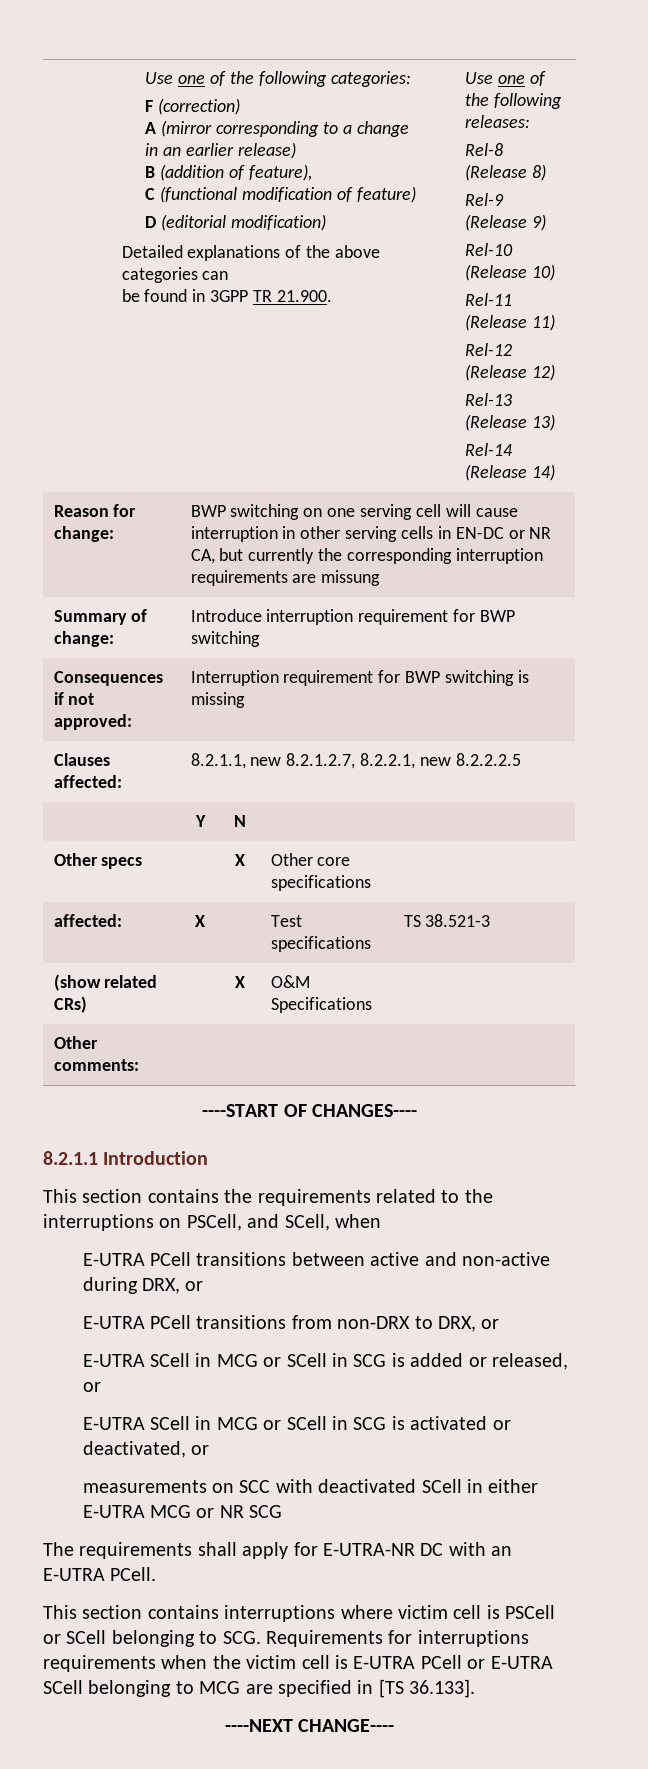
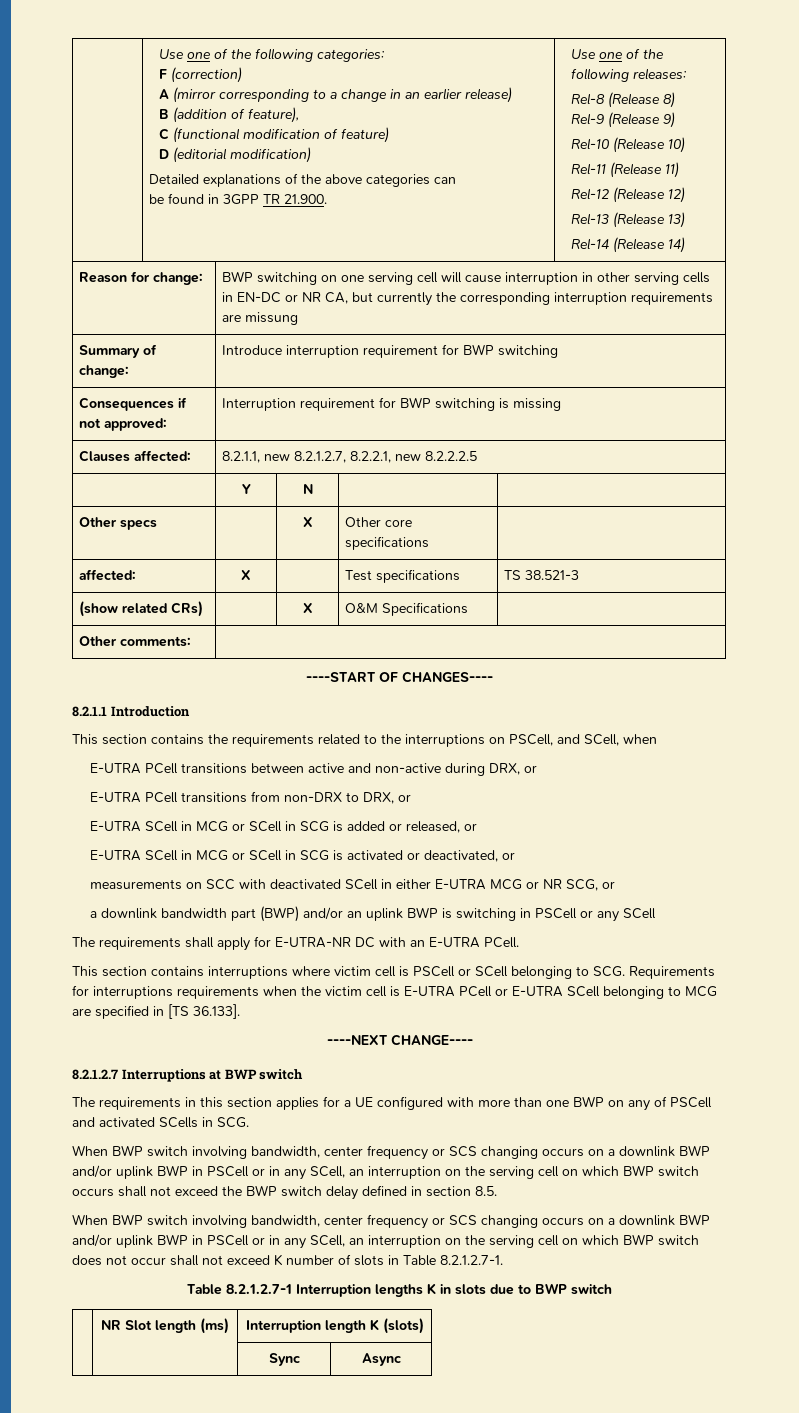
- measurements on SCC with deactivated SCell in either E-UTRA MCG or NR SCG
+ measurements on SCC with deactivated SCell in either E-UTRA MCG or NR SCG, or
+ a downlink bandwidth part (BWP) and/or an uplink BWP is switching in PSCell or any SCell
+ 8.2.1.2.7 Interruptions at BWP switch
+ The requirements in this section applies for a UE configured with more than one BWP on any of PSCell and activated SCells in SCG.
+ When BWP switch involving bandwidth, center frequency or SCS changing occurs on a downlink BWP and/or uplink BWP in PSCell or in any SCell, an interruption on the serving cell on which BWP switch occurs shall not exceed the BWP switch delay defined in section 8.5.
+ When BWP switch involving bandwidth, center frequency or SCS changing occurs on a downlink BWP and/or uplink BWP in PSCell or in any SCell, an interruption on the serving cell on which BWP switch does not occur shall not exceed K number of slots in Table 8.2.1.2.7-1.
+ Table 8.2.1.2.7-1 Interruption lengths K in slots due to BWP switch
+ | NR Slot length (ms) | Interruption length K (slots)
+ | | Sync | Async

